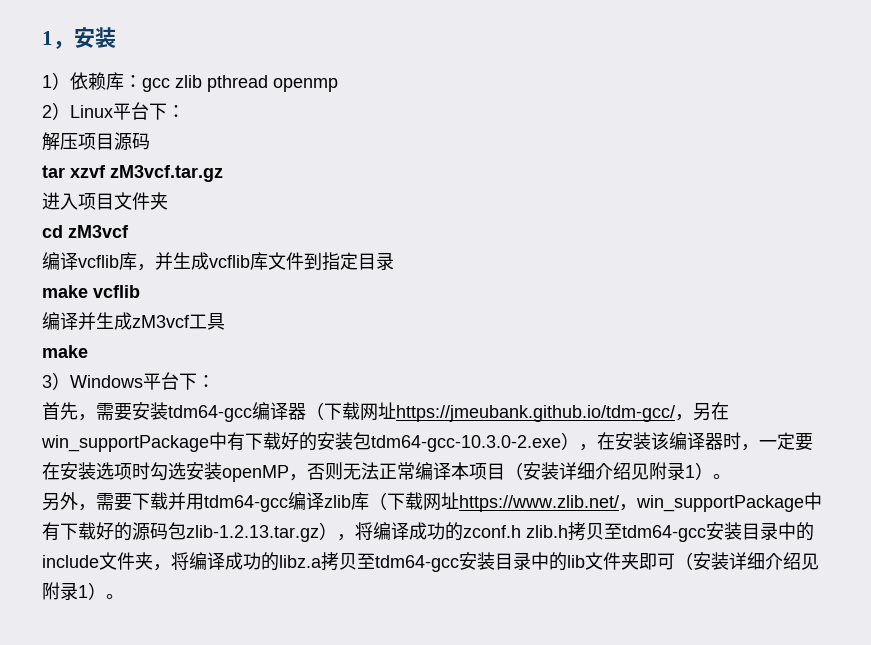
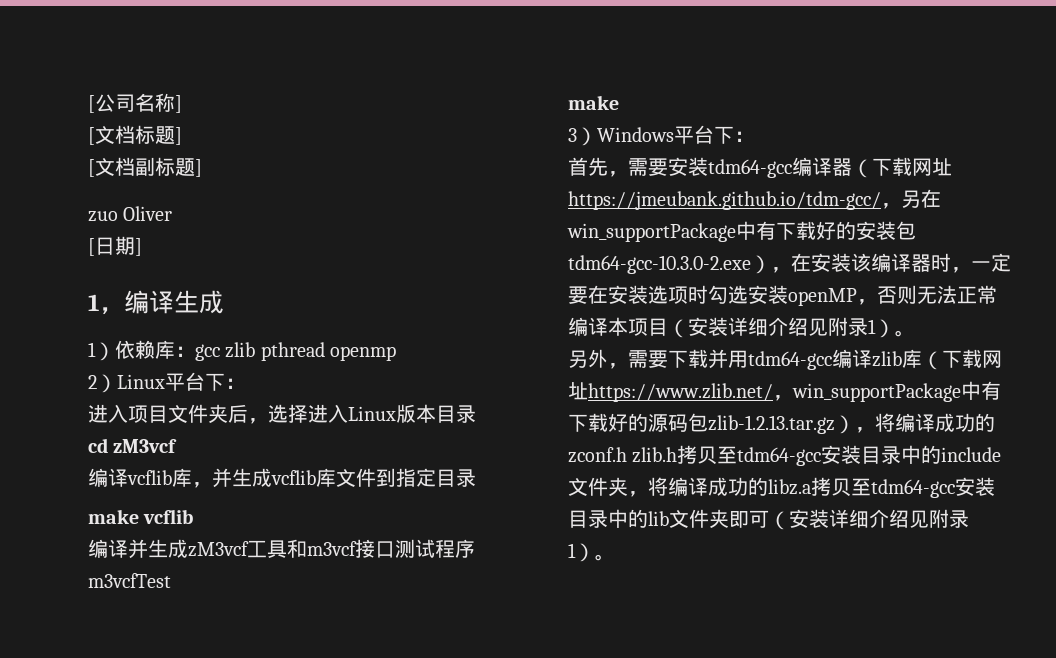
- 1，安装
+ [公司名称]
+ [文档标题]
+ [文档副标题]
+ zuo Oliver
+ [日期]
+ 1，编译生成
- 解压项目源码
- tar xzvf zM3vcf.tar.gz
- 进入项目文件夹
+ 进入项目文件夹后，选择进入Linux版本目录
- 编译并生成zM3vcf工具
+ 编译并生成zM3vcf工具和m3vcf接口测试程序m3vcfTest

